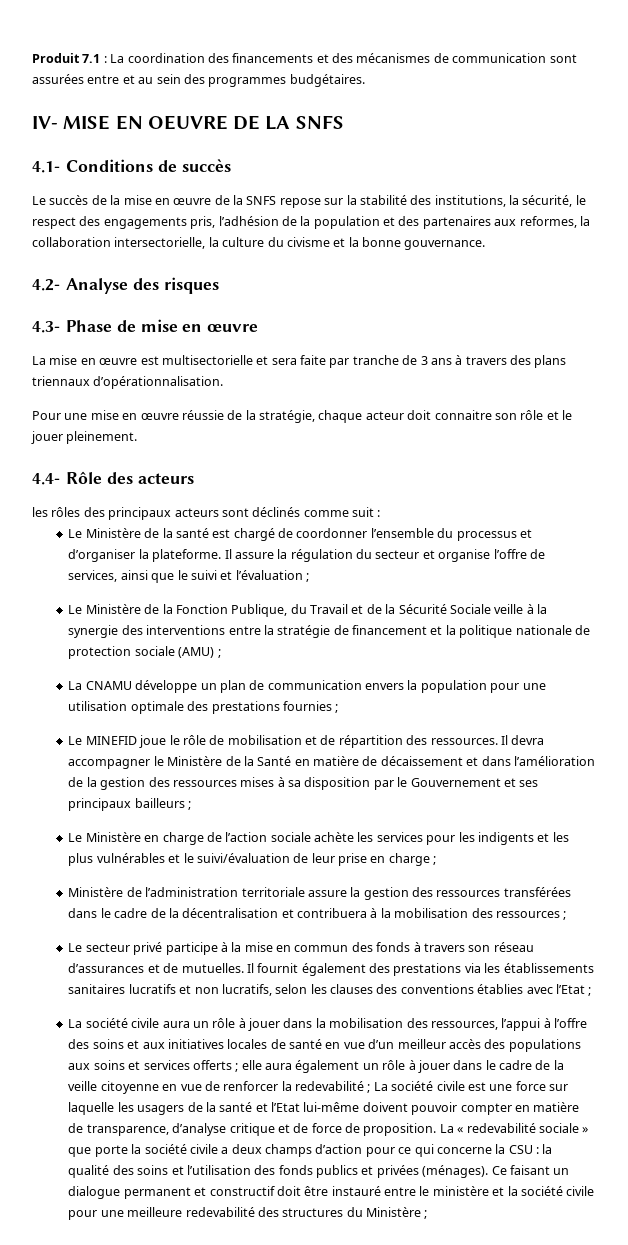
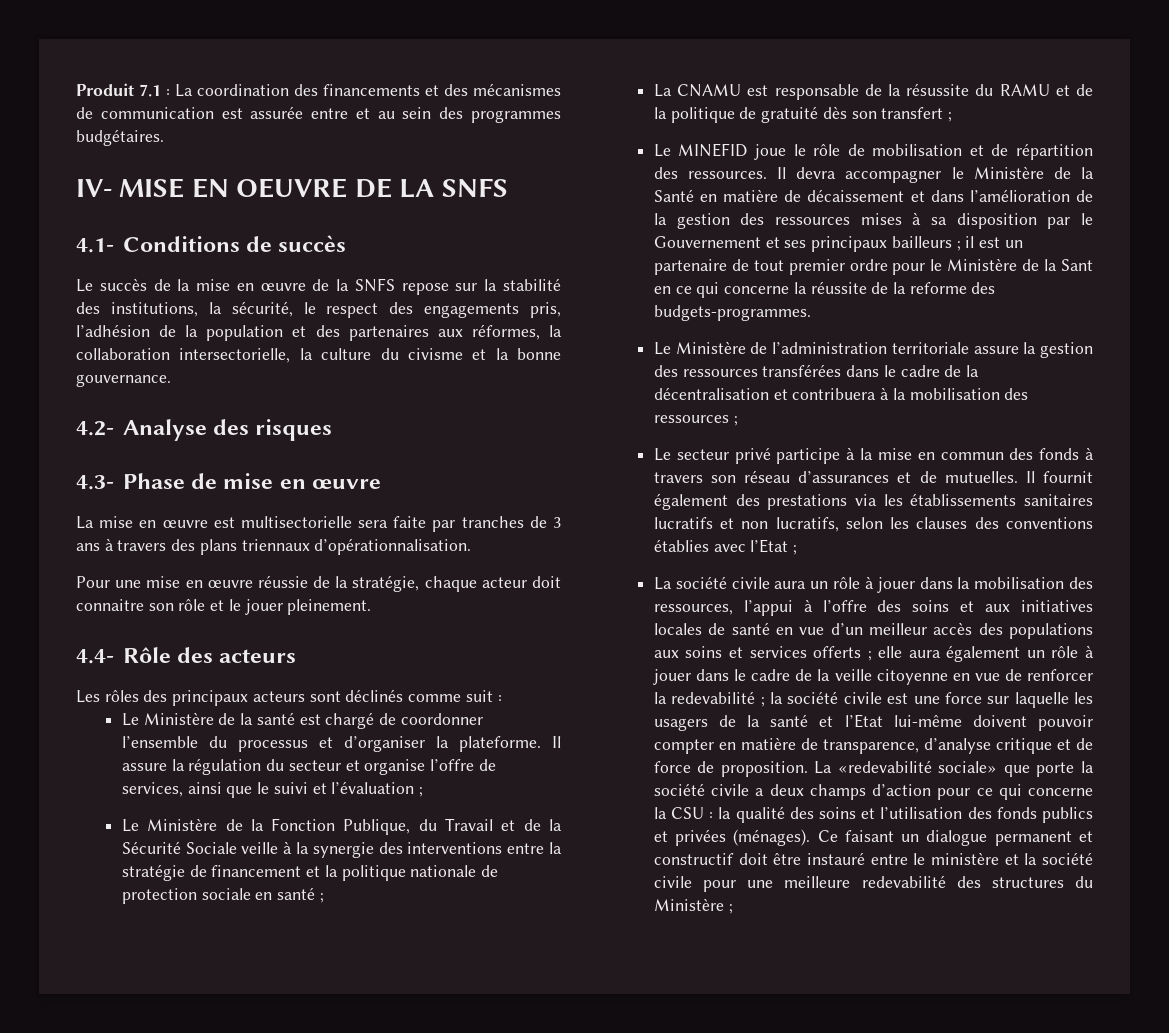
- Produit 7.1 : La coordination des financements et des mécanismes de communication sont assurées entre et au sein des programmes budgétaires.
+ Produit 7.1 : La coordination des financements et des mécanismes de communication est assurée entre et au sein des programmes budgétaires.
- Le succès de la mise en œuvre de la SNFS repose sur la stabilité des institutions, la sécurité, le respect des engagements pris, l’adhésion de la population et des partenaires aux reformes, la collaboration intersectorielle, la culture du civisme et la bonne gouvernance.
+ Le succès de la mise en œuvre de la SNFS repose sur la stabilité des institutions, la sécurité, le respect des engagements pris, l’adhésion de la population et des partenaires aux réformes, la collaboration intersectorielle, la culture du civisme et la bonne gouvernance.
- La mise en œuvre est multisectorielle et sera faite par tranche de 3 ans à travers des plans triennaux d’opérationnalisation.
+ La mise en œuvre est multisectorielle sera faite par tranches de 3 ans à travers des plans triennaux d’opérationnalisation.
- les rôles des principaux acteurs sont déclinés comme suit :
+ Les rôles des principaux acteurs sont déclinés comme suit :
- Le Ministère de la Fonction Publique, du Travail et de la Sécurité Sociale veille à la synergie des interventions entre la stratégie de financement et la politique nationale de protection sociale (AMU) ;
+ Le Ministère de la Fonction Publique, du Travail et de la Sécurité Sociale veille à la synergie des interventions entre la stratégie de financement et la politique nationale de protection sociale en santé ;
- La CNAMU développe un plan de communication envers la population pour une utilisation optimale des prestations fournies ;
+ La CNAMU est responsable de la résussite du RAMU et de la politique de gratuité dès son transfert ;
- Il devra accompagner le Ministère de la Santé en matière de décaissement et dans l’amélioration de la gestion des ressources mises à sa disposition par le Gouvernement et ses principaux bailleurs ;
- Le Ministère en charge de l’action sociale achète les services pour les indigents et les plus vulnérables et le suivi/évaluation de leur prise en charge ;
- Ministère de l’administration territoriale assure la gestion des ressources transférées dans le cadre de la décentralisation et contribuera à la mobilisation des ressources ;
+ Il devra accompagner le Ministère de la Santé en matière de décaissement et dans l’amélioration de la gestion des ressources mises à sa disposition par le Gouvernement et ses principaux bailleurs ; il est un partenaire de tout premier ordre pour le Ministère de la Sant en ce qui concerne la réussite de la reforme des budgets-programmes.
+ Le Ministère de l’administration territoriale assure la gestion des ressources transférées dans le cadre de la décentralisation et contribuera à la mobilisation des ressources ;
- La société civile est une force sur laquelle les usagers de la santé et l’Etat lui-même doivent pouvoir compter en matière de transparence, d’analyse critique et de force de proposition.
+ la société civile est une force sur laquelle les usagers de la santé et l’Etat lui-même doivent pouvoir compter en matière de transparence, d’analyse critique et de force de proposition.
- La « redevabilité sociale » que porte la société civile a deux champs d’action pour ce qui concerne la CSU : la qualité des soins et l’utilisation des fonds publics et privées (ménages).
+ La «redevabilité sociale» que porte la société civile a deux champs d’action pour ce qui concerne la CSU : la qualité des soins et l’utilisation des fonds publics et privées (ménages).

